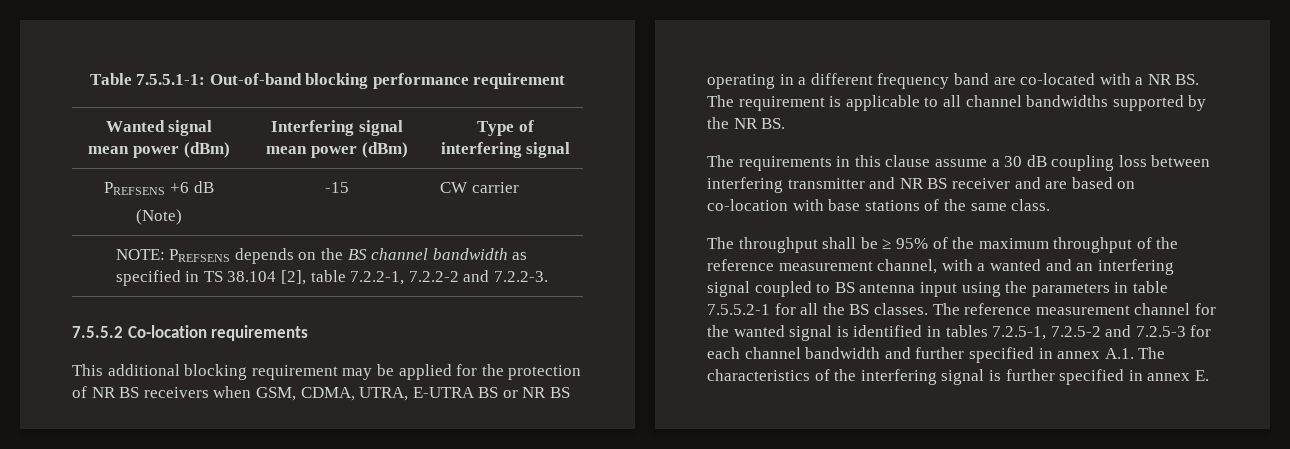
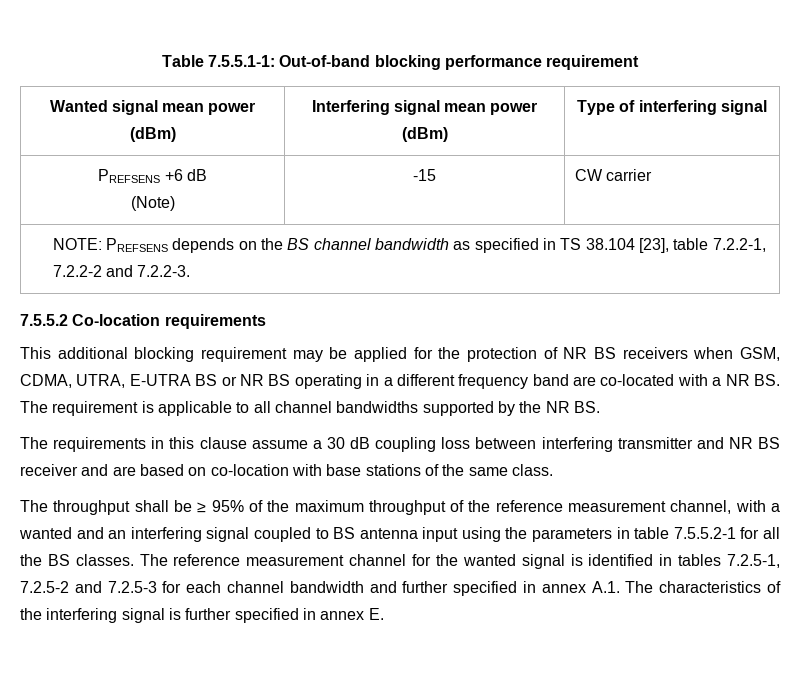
- NOTE: PREFSENS depends on the BS channel bandwidth as specified in TS 38.104 [2], table 7.2.2-1, 7.2.2-2 and 7.2.2-3.
+ NOTE: PREFSENS depends on the BS channel bandwidth as specified in TS 38.104 [23], table 7.2.2-1, 7.2.2-2 and 7.2.2-3.

